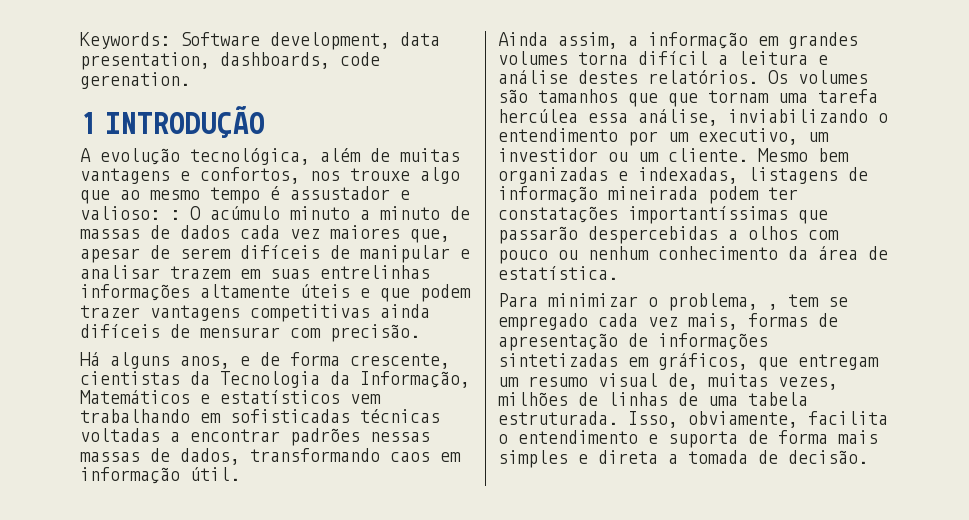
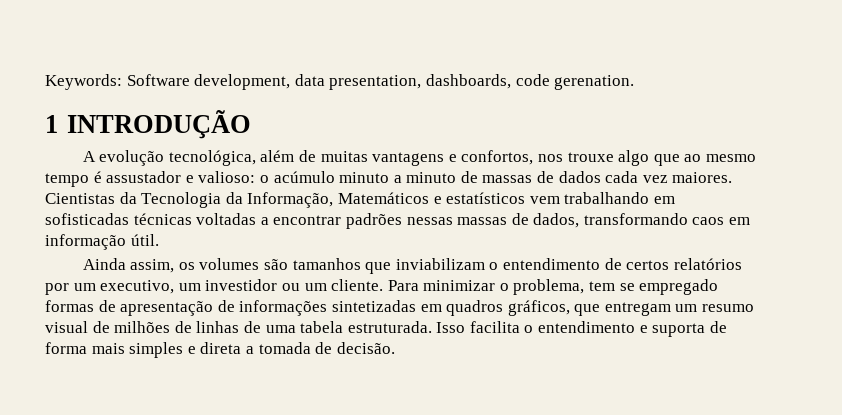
- A evolução tecnológica, além de muitas vantagens e confortos, nos trouxe algo que ao mesmo tempo é assustador e valioso: : O acúmulo minuto a minuto de massas de dados cada vez maiores que, apesar de serem difíceis de manipular e analisar trazem em suas entrelinhas informações altamente úteis e que podem trazer vantagens competitivas ainda difíceis de mensurar com precisão.
- Há alguns anos, e de forma crescente, cientistas da Tecnologia da Informação, Matemáticos e estatísticos vem trabalhando em sofisticadas técnicas voltadas a encontrar padrões nessas massas de dados, transformando caos em informação útil.
+ A evolução tecnológica, além de muitas vantagens e confortos, nos trouxe algo que ao mesmo tempo é assustador e valioso: o acúmulo minuto a minuto de massas de dados cada vez maiores. Cientistas da Tecnologia da Informação, Matemáticos e estatísticos vem trabalhando em sofisticadas técnicas voltadas a encontrar padrões nessas massas de dados, transformando caos em informação útil.
- Ainda assim, a informação em grandes volumes torna difícil a leitura e análise destes relatórios. Os volumes são tamanhos que que tornam uma tarefa hercúlea essa análise, inviabilizando o entendimento por um executivo, um investidor ou um cliente. Mesmo bem organizadas e indexadas, listagens de informação mineirada podem ter constatações importantíssimas que passarão despercebidas a olhos com pouco ou nenhum conhecimento da área de estatística.
- Para minimizar o problema, , tem se empregado cada vez mais, formas de apresentação de informações sintetizadas em gráficos, que entregam um resumo visual de, muitas vezes, milhões de linhas de uma tabela estruturada.
+ Ainda assim, os volumes são tamanhos que inviabilizam o entendimento de certos relatórios por um executivo, um investidor ou um cliente. Para minimizar o problema, tem se empregado formas de apresentação de informações sintetizadas em quadros gráficos, que entregam um resumo visual de milhões de linhas de uma tabela estruturada.
- Isso, obviamente, facilita o entendimento e suporta de forma mais simples e direta a tomada de decisão.
+ Isso facilita o entendimento e suporta de forma mais simples e direta a tomada de decisão.

